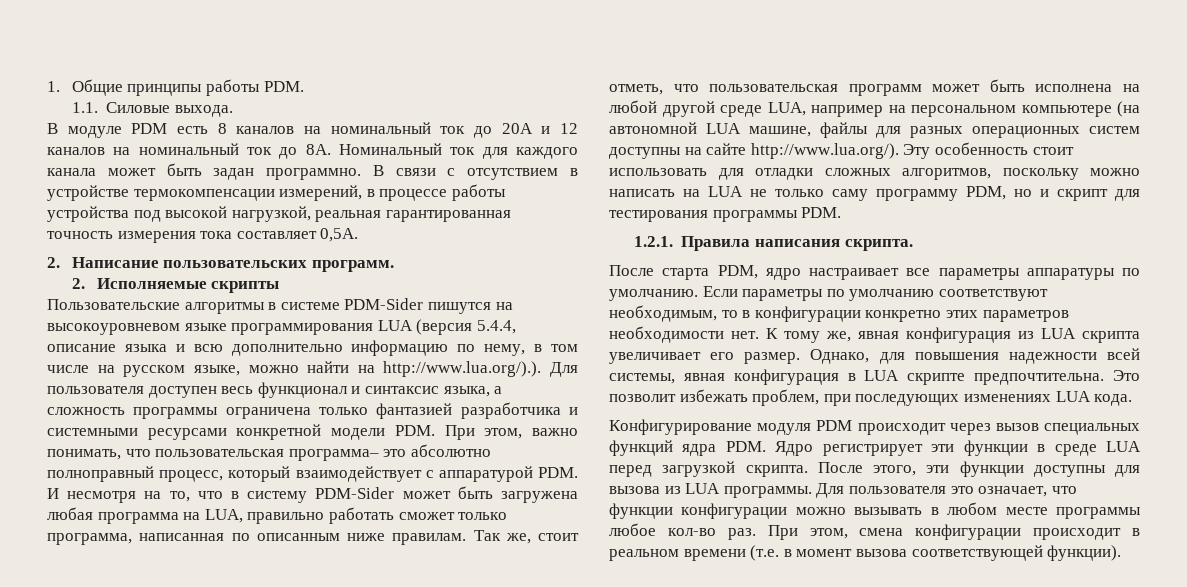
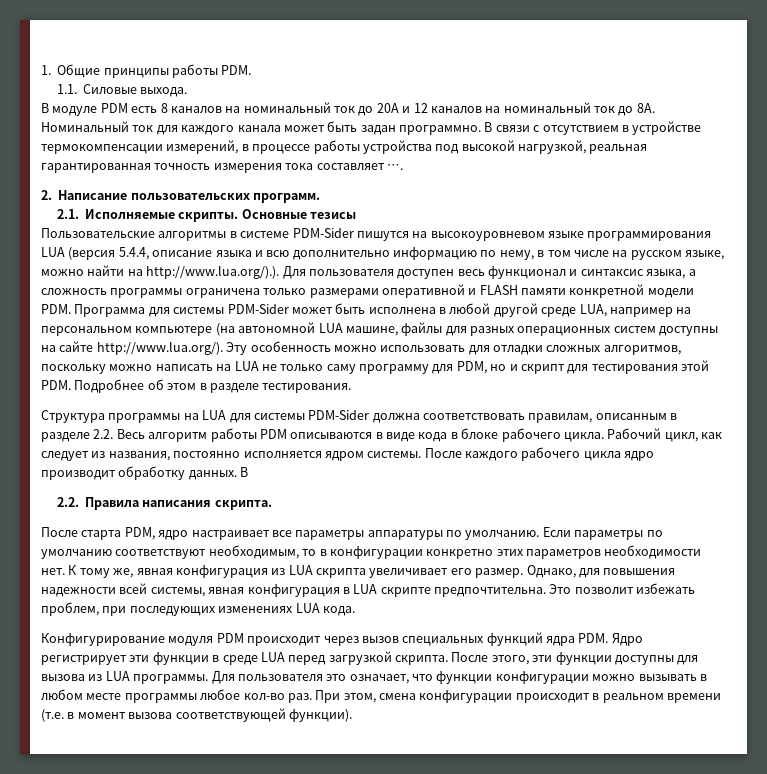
- В связи с отсутствием в устройстве термокомпенсации измерений, в процессе работы устройства под высокой нагрузкой, реальная гарантированная точность измерения тока составляет 0,5А.
+ В связи с отсутствием в устройстве термокомпенсации измерений, в процессе работы устройства под высокой нагрузкой, реальная гарантированная точность измерения тока составляет ….
- 2. Исполняемые скрипты
+ 2.1. Исполняемые скрипты. Основные тезисы
- Пользовательские алгоритмы в системе PDM-Sider пишутся на высокоуровневом языке программирования LUA (версия 5.4.4, описание языка и всю дополнительно информацию по нему, в том числе на русском языке, можно найти на http://www.lua.org/).). Для пользователя доступен весь функционал и синтаксис языка, а сложность программы ограничена только фантазией разработчика и системными ресурсами конкретной модели PDM. При этом, важно понимать, что пользовательская программа– это абсолютно полноправный процесс, который взаимодействует с аппаратурой PDM. И несмотря на то, что в систему PDM-Sider может быть загружена любая программа на LUA, правильно работать сможет только программа, написанная по описанным ниже правилам. Так же, стоит отметь, что пользовательская программ может быть исполнена на любой другой среде LUA, например на персональном компьютере (на автономной LUA машине, файлы для разных операционных систем доступны на сайте http://www.lua.org/). Эту особенность стоит использовать для отладки сложных алгоритмов, поскольку можно написать на LUA не только саму программу PDM, но и скрипт для тестирования программы PDM.
- 1.2.1. Правила написания скрипта.
+ Пользовательские алгоритмы в системе PDM-Sider пишутся на высокоуровневом языке программирования LUA (версия 5.4.4, описание языка и всю дополнительно информацию по нему, в том числе на русском языке, можно найти на http://www.lua.org/).). Для пользователя доступен весь функционал и синтаксис языка, а сложность программы ограничена только размерами оперативной и FLASH памяти конкретной модели PDM. Программа для системы PDM-Sider может быть исполнена в любой другой среде LUA, например на персональном компьютере (на автономной LUA машине, файлы для разных операционных систем доступны на сайте http://www.lua.org/). Эту особенность можно использовать для отладки сложных алгоритмов, поскольку можно написать на LUA не только саму программу для PDM, но и скрипт для тестирования этой PDM. Подробнее об этом в разделе тестирования.
+ Структура программы на LUA для системы PDM-Sider должна соответствовать правилам, описанным в разделе 2.2. Весь алгоритм работы PDM описываются в виде кода в блоке рабочего цикла. Рабочий цикл, как следует из названия, постоянно исполняется ядром системы. После каждого рабочего цикла ядро производит обработку данных. В
+ 2.2. Правила написания скрипта.

